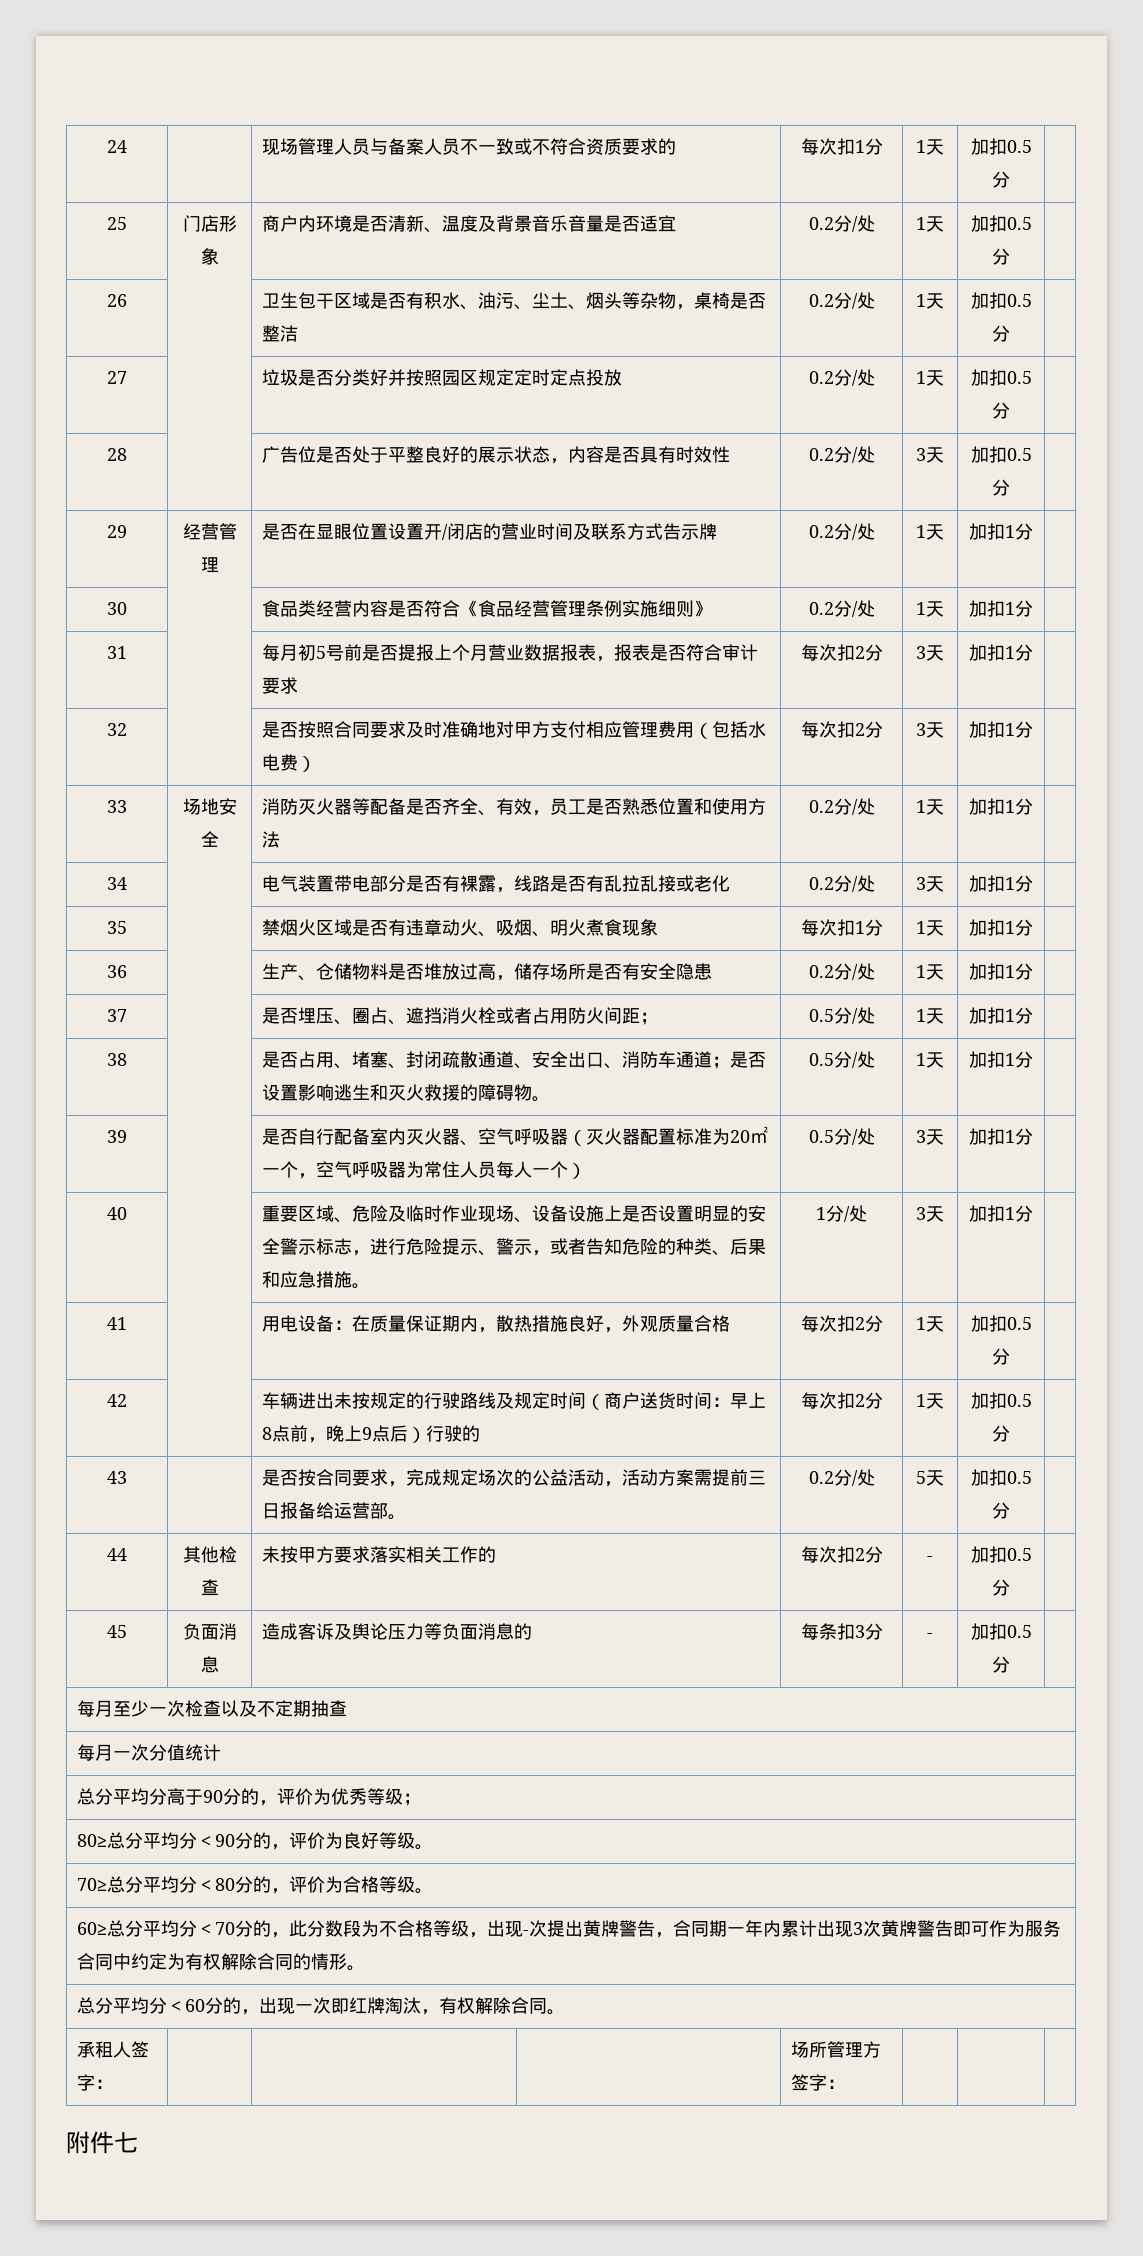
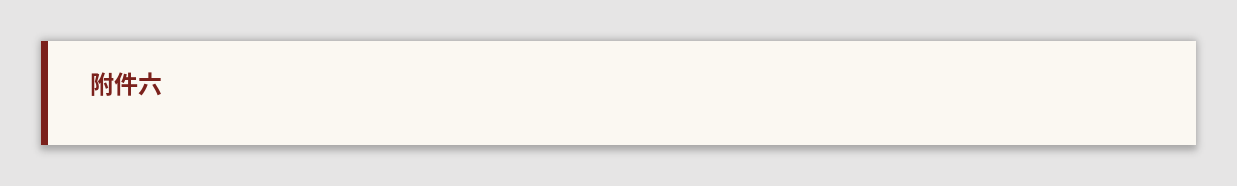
- 24 | | 现场管理人员与备案人员不一致或不符合资质要求的 | 每次扣1分 | 1天 | 加扣0.5分 |
- 25 | 门店形象 | 商户内环境是否清新、温度及背景音乐音量是否适宜 | 0.2分/处 | 1天 | 加扣0.5分 |
- 26 | | 卫生包干区域是否有积水、油污、尘土、烟头等杂物，桌椅是否整洁 | 0.2分/处 | 1天 | 加扣0.5分 |
- 27 | | 垃圾是否分类好并按照园区规定定时定点投放 | 0.2分/处 | 1天 | 加扣0.5分 |
- 28 | | 广告位是否处于平整良好的展示状态，内容是否具有时效性 | 0.2分/处 | 3天 | 加扣0.5分 |
- 29 | 经营管理 | 是否在显眼位置设置开/闭店的营业时间及联系方式告示牌 | 0.2分/处 | 1天 | 加扣1分 |
- 30 | | 食品类经营内容是否符合《食品经营管理条例实施细则》 | 0.2分/处 | 1天 | 加扣1分 |
- 31 | | 每月初5号前是否提报上个月营业数据报表，报表是否符合审计要求 | 每次扣2分 | 3天 | 加扣1分 |
- 32 | | 是否按照合同要求及时准确地对甲方支付相应管理费用（包括水电费） | 每次扣2分 | 3天 | 加扣1分 |
- 33 | 场地安全 | 消防灭火器等配备是否齐全、有效，员工是否熟悉位置和使用方法 | 0.2分/处 | 1天 | 加扣1分 |
- 34 | | 电气装置带电部分是否有裸露，线路是否有乱拉乱接或老化 | 0.2分/处 | 3天 | 加扣1分 |
- 35 | | 禁烟火区域是否有违章动火、吸烟、明火煮食现象 | 每次扣1分 | 1天 | 加扣1分 |
- 36 | | 生产、仓储物料是否堆放过高，储存场所是否有安全隐患 | 0.2分/处 | 1天 | 加扣1分 |
- 37 | | 是否埋压、圈占、遮挡消火栓或者占用防火间距； | 0.5分/处 | 1天 | 加扣1分 |
- 38 | | 是否占用、堵塞、封闭疏散通道、安全出口、消防车通道；是否设置影响逃生和灭火救援的障碍物。 | 0.5分/处 | 1天 | 加扣1分 |
- 39 | | 是否自行配备室内灭火器、空气呼吸器（灭火器配置标准为20㎡一个，空气呼吸器为常住人员每人一个） | 0.5分/处 | 3天 | 加扣1分 |
- 40 | | 重要区域、危险及临时作业现场、设备设施上是否设置明显的安全警示标志，进行危险提示、警示，或者告知危险的种类、后果和应急措施。 | 1分/处 | 3天 | 加扣1分 |
- 41 | | 用电设备：在质量保证期内，散热措施良好，外观质量合格 | 每次扣2分 | 1天 | 加扣0.5分 |
- 42 | | 车辆进出未按规定的行驶路线及规定时间（商户送货时间：早上8点前，晚上9点后）行驶的 | 每次扣2分 | 1天 | 加扣0.5分 |
- 43 | | 是否按合同要求，完成规定场次的公益活动，活动方案需提前三日报备给运营部。 | 0.2分/处 | 5天 | 加扣0.5分 |
- 44 | 其他检查 | 未按甲方要求落实相关工作的 | 每次扣2分 | - | 加扣0.5分 |
- 45 | 负面消息 | 造成客诉及舆论压力等负面消息的 | 每条扣3分 | - | 加扣0.5分 |
- 每月至少一次检查以及不定期抽查
- 每月一次分值统计
- 总分平均分高于90分的，评价为优秀等级；
- 80≥总分平均分＜90分的，评价为良好等级。
- 70≥总分平均分＜80分的，评价为合格等级。
- 60≥总分平均分＜70分的，此分数段为不合格等级，出现-次提出黄牌警告，合同期一年内累计出现3次黄牌警告即可作为服务合同中约定为有权解除合同的情形。
- 总分平均分＜60分的，出现一次即红牌淘汰，有权解除合同。
- 承租人签字： | | | | 场所管理方签字： | | |
- 附件七
+ 附件六

